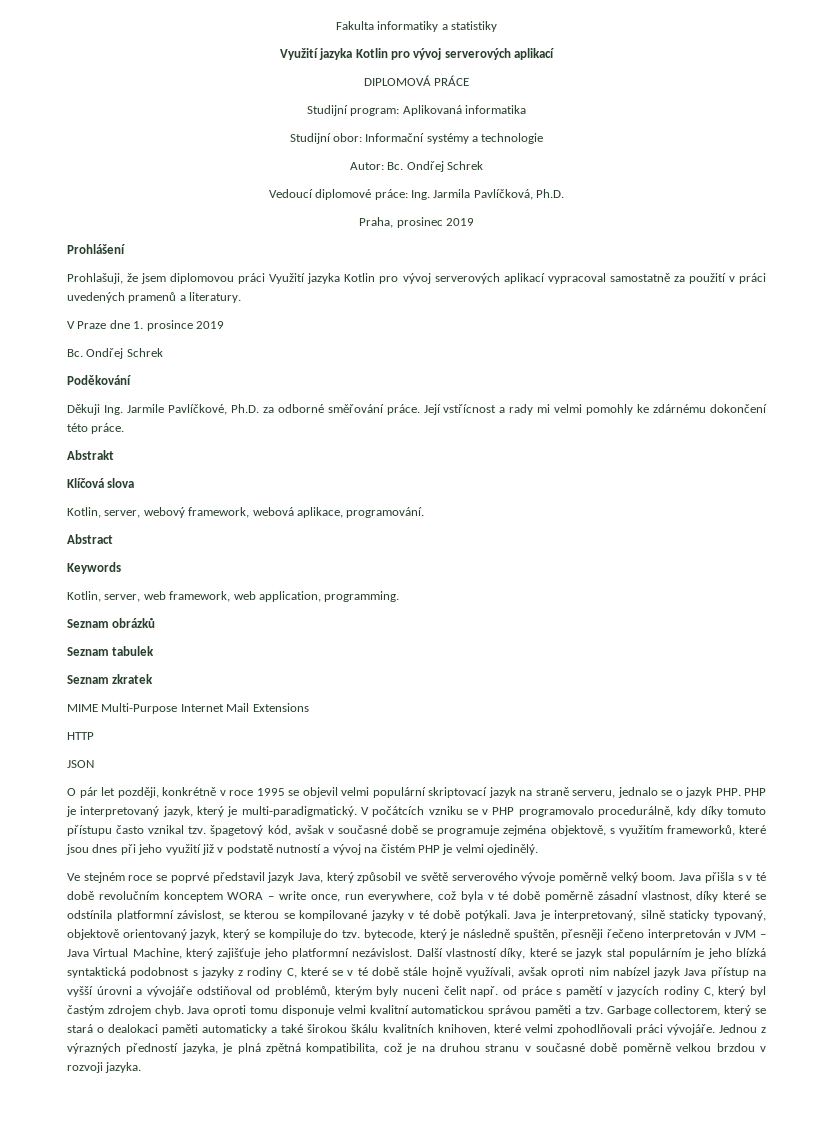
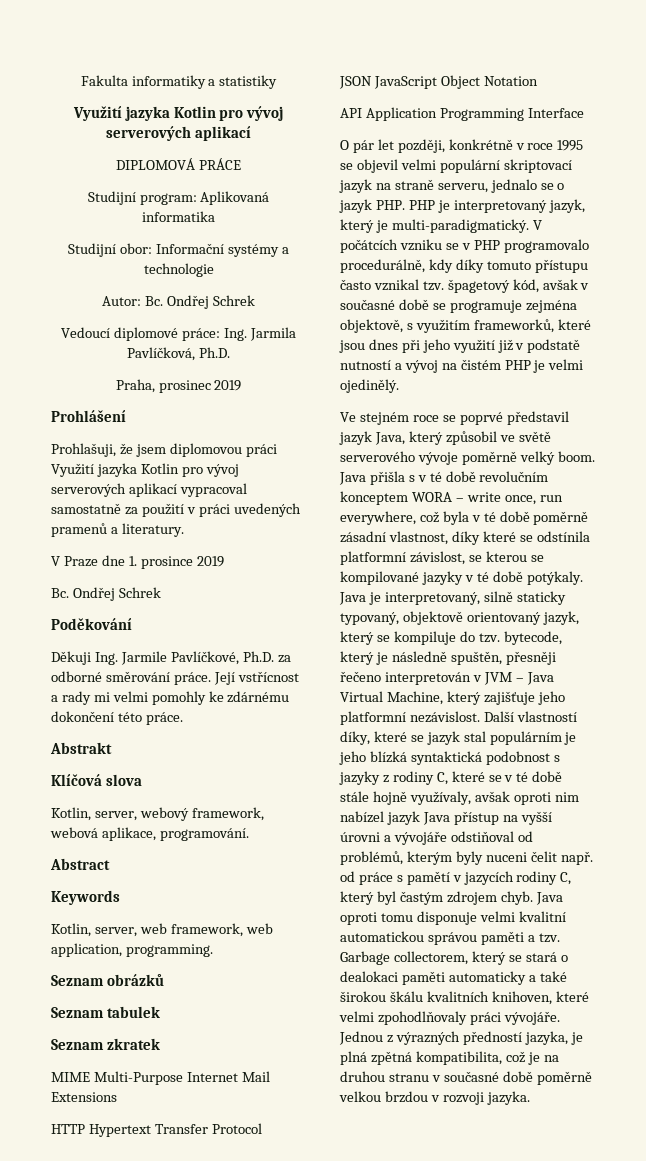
- Děkuji Ing. Jarmile Pavlíčkové, Ph.D. za odborné směřování práce.
+ Děkuji Ing. Jarmile Pavlíčkové, Ph.D. za odborné směrování práce.
- HTTP
- JSON
+ HTTP Hypertext Transfer Protocol
+ JSON JavaScript Object Notation
+ API Application Programming Interface
- Java přišla s v té době revolučním konceptem WORA – write once, run everywhere, což byla v té době poměrně zásadní vlastnost, díky které se odstínila platformní závislost, se kterou se kompilované jazyky v té době potýkali.
+ Java přišla s v té době revolučním konceptem WORA – write once, run everywhere, což byla v té době poměrně zásadní vlastnost, díky které se odstínila platformní závislost, se kterou se kompilované jazyky v té době potýkaly.
- Další vlastností díky, které se jazyk stal populárním je jeho blízká syntaktická podobnost s jazyky z rodiny C, které se v té době stále hojně využívali, avšak oproti nim nabízel jazyk Java přístup na vyšší úrovni a vývojáře odstiňoval od problémů, kterým byly nuceni čelit např. od práce s pamětí v jazycích rodiny C, který byl častým zdrojem chyb.
+ Další vlastností díky, které se jazyk stal populárním je jeho blízká syntaktická podobnost s jazyky z rodiny C, které se v té době stále hojně využívaly, avšak oproti nim nabízel jazyk Java přístup na vyšší úrovni a vývojáře odstiňoval od problémů, kterým byly nuceni čelit např. od práce s pamětí v jazycích rodiny C, který byl častým zdrojem chyb.
- Garbage collectorem, který se stará o dealokaci paměti automaticky a také širokou škálu kvalitních knihoven, které velmi zpohodlňovali práci vývojáře.
+ Garbage collectorem, který se stará o dealokaci paměti automaticky a také širokou škálu kvalitních knihoven, které velmi zpohodlňovaly práci vývojáře.

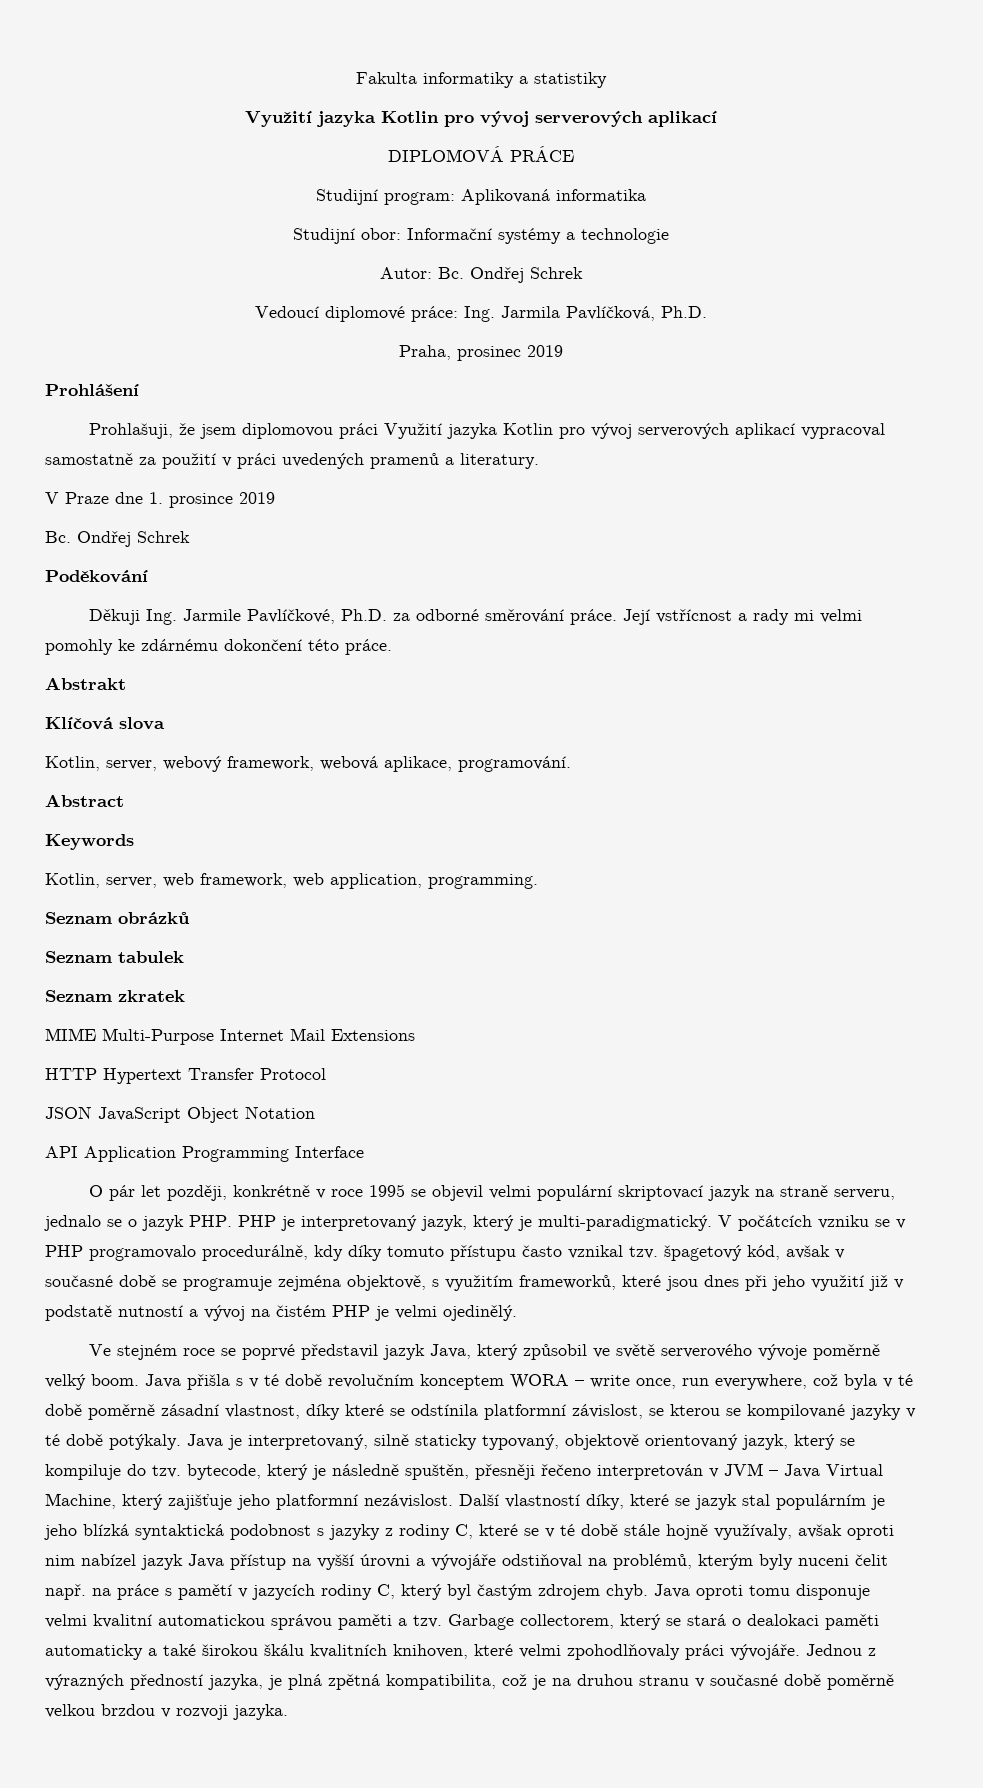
- Další vlastností díky, které se jazyk stal populárním je jeho blízká syntaktická podobnost s jazyky z rodiny C, které se v té době stále hojně využívaly, avšak oproti nim nabízel jazyk Java přístup na vyšší úrovni a vývojáře odstiňoval od problémů, kterým byly nuceni čelit např. od práce s pamětí v jazycích rodiny C, který byl častým zdrojem chyb.
+ Další vlastností díky, které se jazyk stal populárním je jeho blízká syntaktická podobnost s jazyky z rodiny C, které se v té době stále hojně využívaly, avšak oproti nim nabízel jazyk Java přístup na vyšší úrovni a vývojáře odstiňoval na problémů, kterým byly nuceni čelit např. na práce s pamětí v jazycích rodiny C, který byl častým zdrojem chyb.

